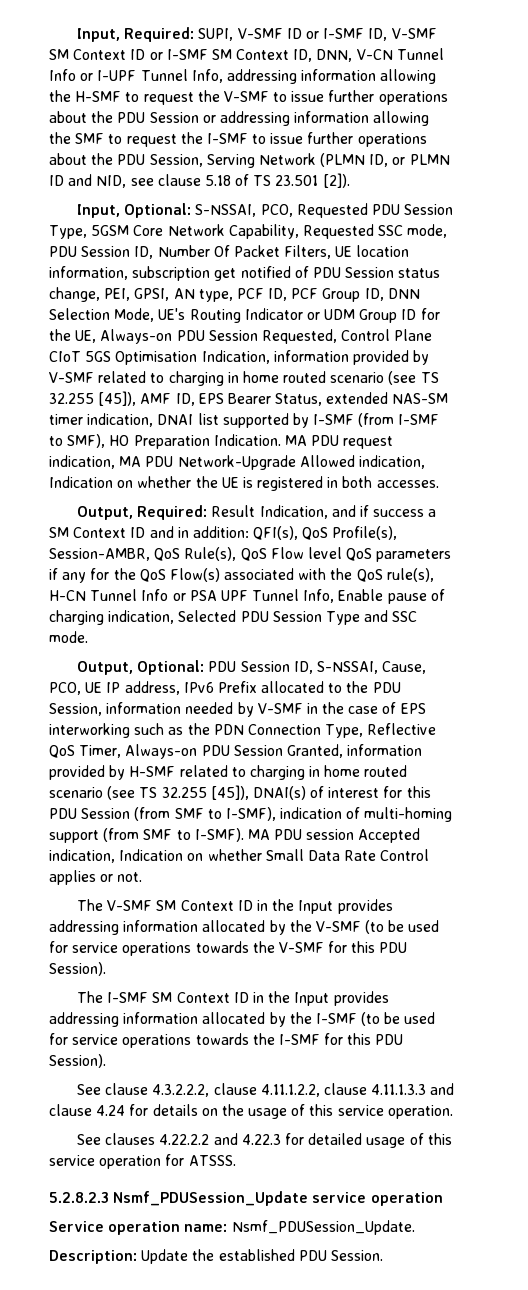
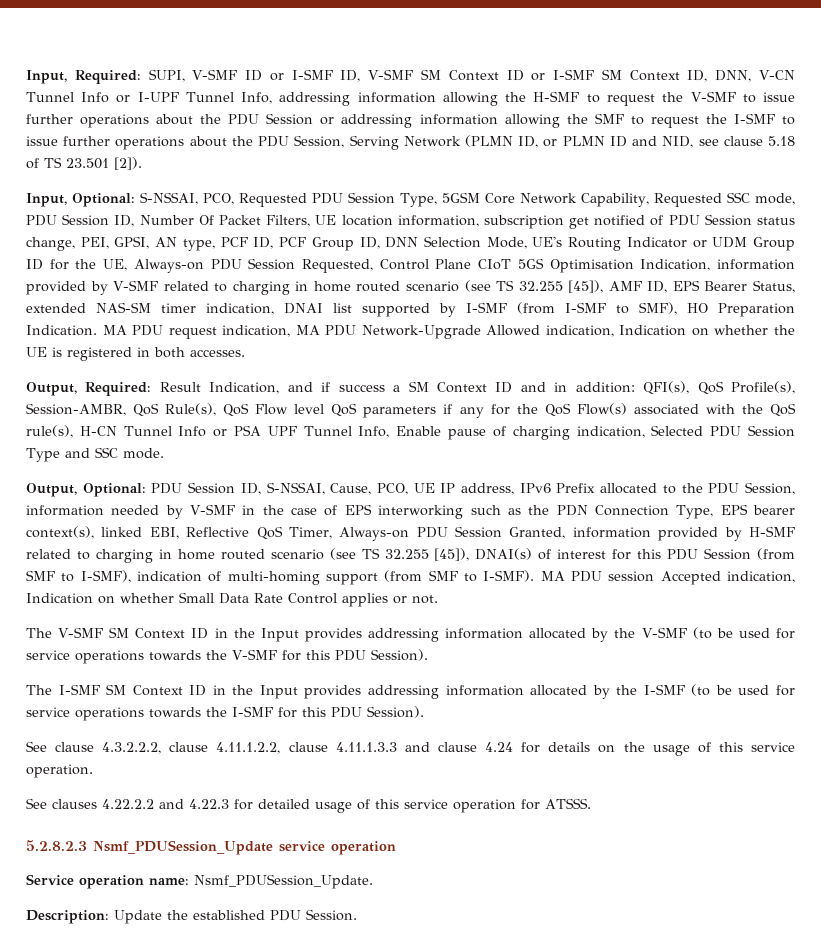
- PDU Session ID, S-NSSAI, Cause, PCO, UE IP address, IPv6 Prefix allocated to the PDU Session, information needed by V-SMF in the case of EPS interworking such as the PDN Connection Type, Reflective QoS Timer, Always-on PDU Session Granted, information provided by H-SMF related to charging in home routed scenario (see TS 32.255 [45]), DNAI(s) of interest for this PDU Session (from SMF to I-SMF), indication of multi-homing support (from SMF to I-SMF).
+ PDU Session ID, S-NSSAI, Cause, PCO, UE IP address, IPv6 Prefix allocated to the PDU Session, information needed by V-SMF in the case of EPS interworking such as the PDN Connection Type, EPS bearer context(s), linked EBI, Reflective QoS Timer, Always-on PDU Session Granted, information provided by H-SMF related to charging in home routed scenario (see TS 32.255 [45]), DNAI(s) of interest for this PDU Session (from SMF to I-SMF), indication of multi-homing support (from SMF to I-SMF).

